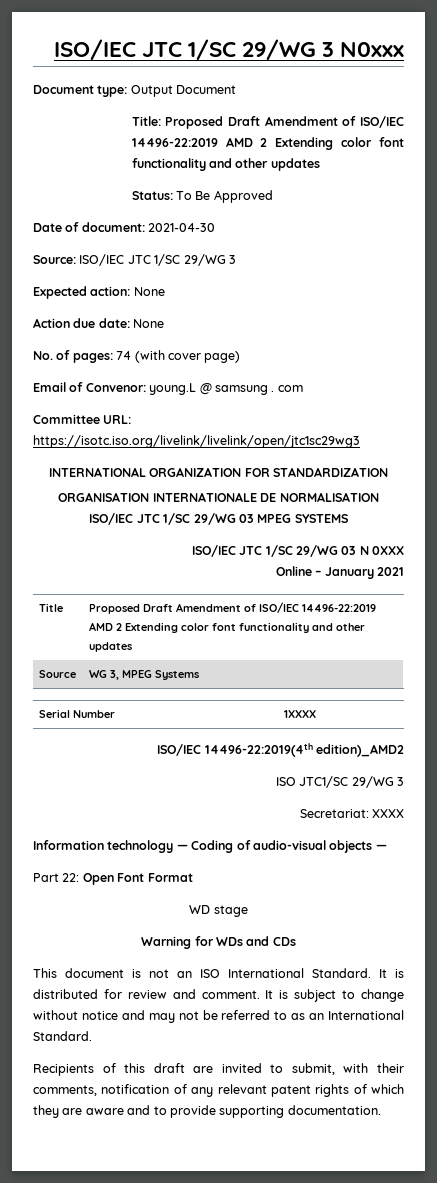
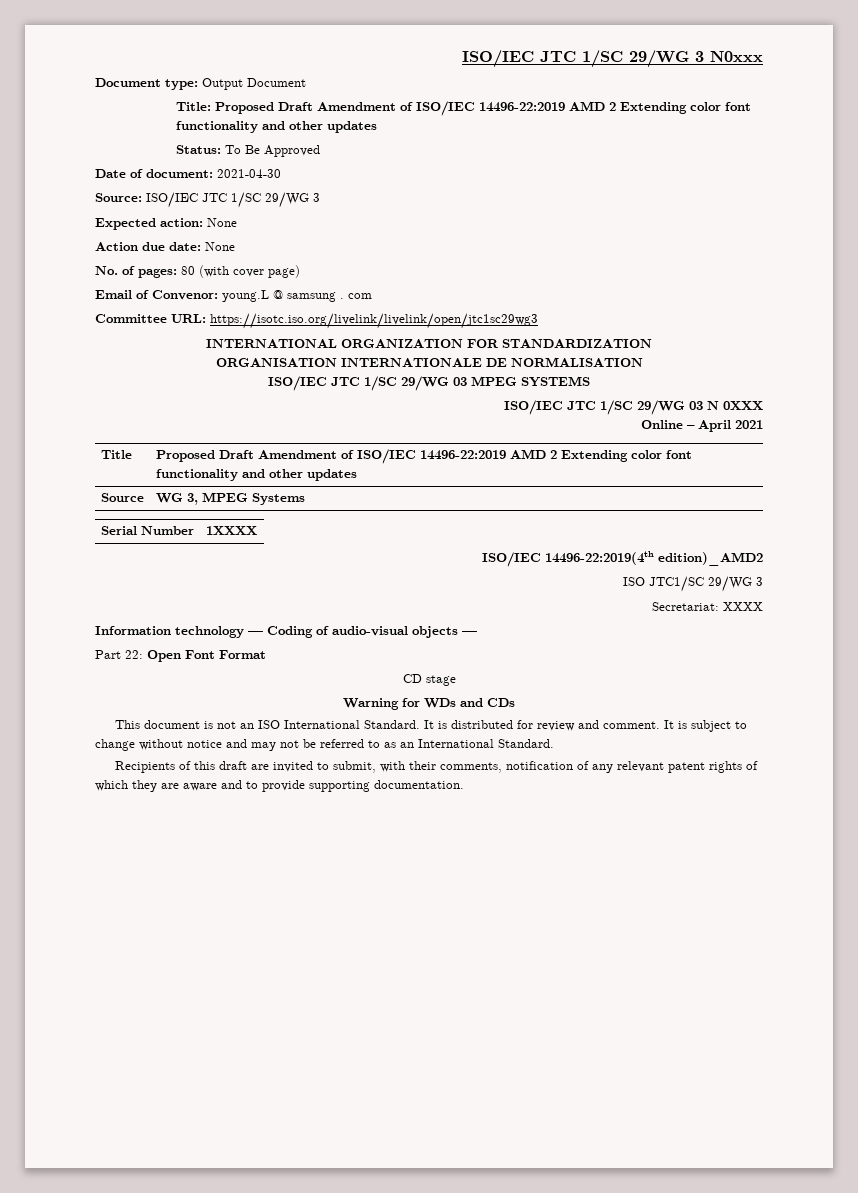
- No. of pages: 74 (with cover page)
+ No. of pages: 80 (with cover page)
- Online – January 2021
+ Online – April 2021
- WD stage
+ CD stage

